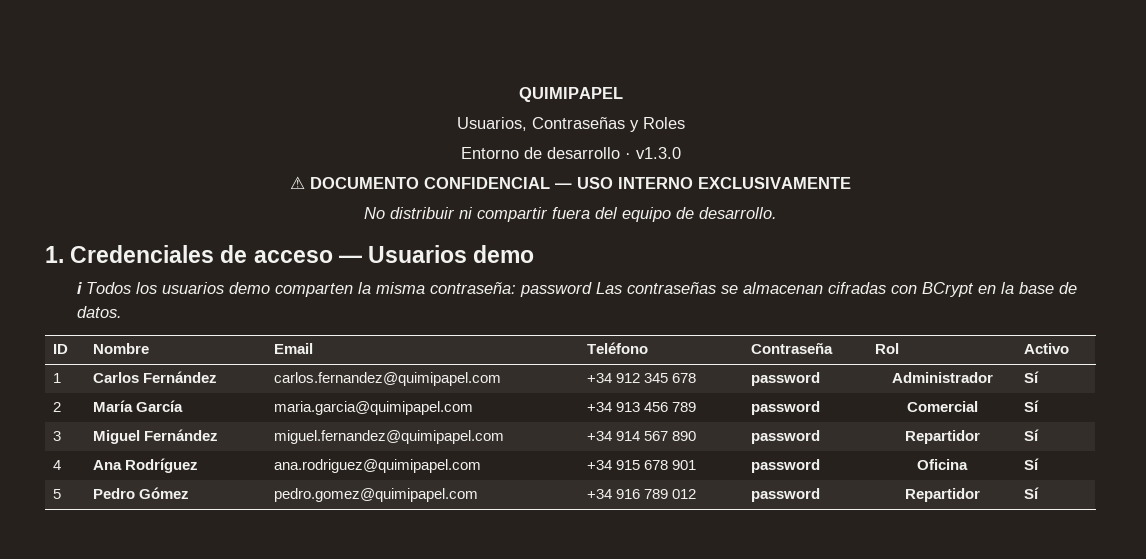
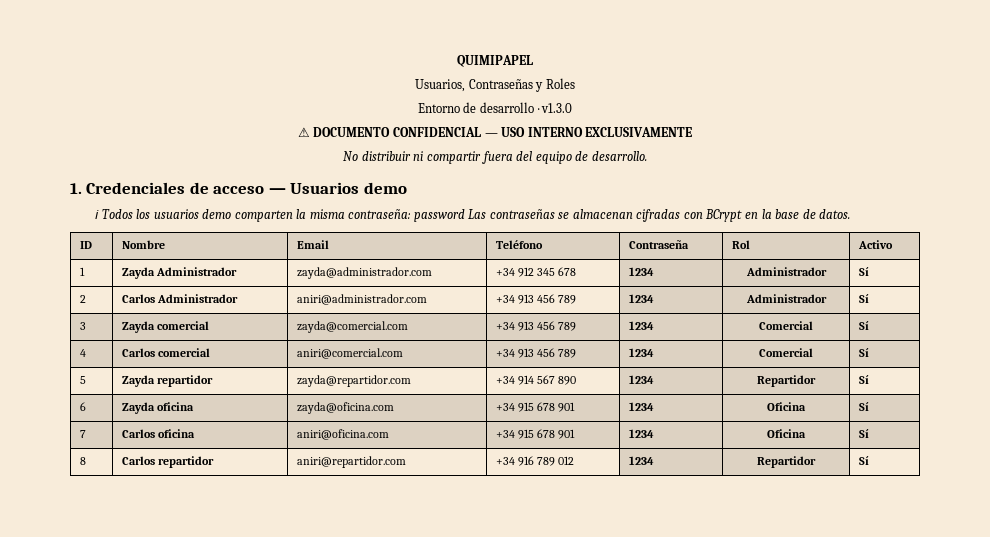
- 1 | Carlos Fernández | carlos.fernandez@quimipapel.com | +34 912 345 678 | password | Administrador | Sí
+ 1 | Zayda Administrador | zayda@administrador.com | +34 912 345 678 | 1234 | Administrador | Sí
- 2 | María García | maria.garcia@quimipapel.com | +34 913 456 789 | password | Comercial | Sí
- 3 | Miguel Fernández | miguel.fernandez@quimipapel.com | +34 914 567 890 | password | Repartidor | Sí
+ 2 | Carlos Administrador | aniri@administrador.com | +34 913 456 789 | 1234 | Administrador | Sí
+ 3 | Zayda comercial | zayda@comercial.com | +34 913 456 789 | 1234 | Comercial | Sí
+ 4 | Carlos comercial | aniri@comercial.com | +34 913 456 789 | 1234 | Comercial | Sí
+ 5 | Zayda repartidor | zayda@repartidor.com | +34 914 567 890 | 1234 | Repartidor | Sí
- 4 | Ana Rodríguez | ana.rodriguez@quimipapel.com | +34 915 678 901 | password | Oficina | Sí
- 5 | Pedro Gómez | pedro.gomez@quimipapel.com | +34 916 789 012 | password | Repartidor | Sí
+ 6 | Zayda oficina | zayda@oficina.com | +34 915 678 901 | 1234 | Oficina | Sí
+ 7 | Carlos oficina | aniri@oficina.com | +34 915 678 901 | 1234 | Oficina | Sí
+ 8 | Carlos repartidor | aniri@repartidor.com | +34 916 789 012 | 1234 | Repartidor | Sí

